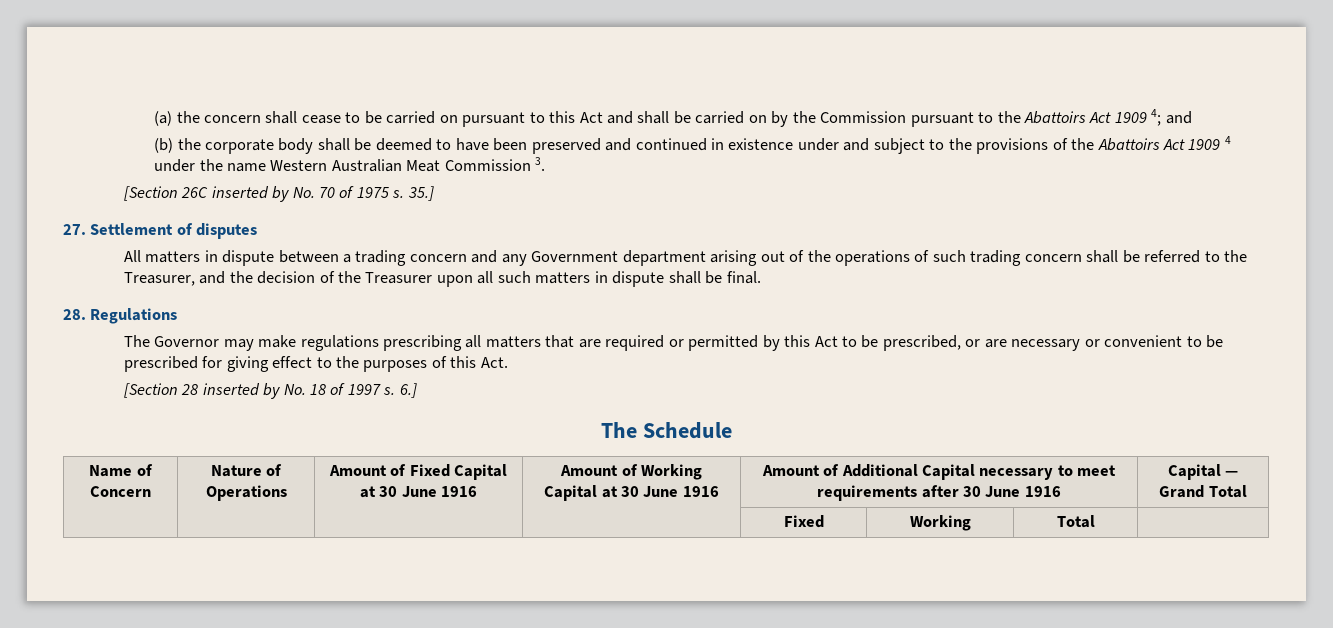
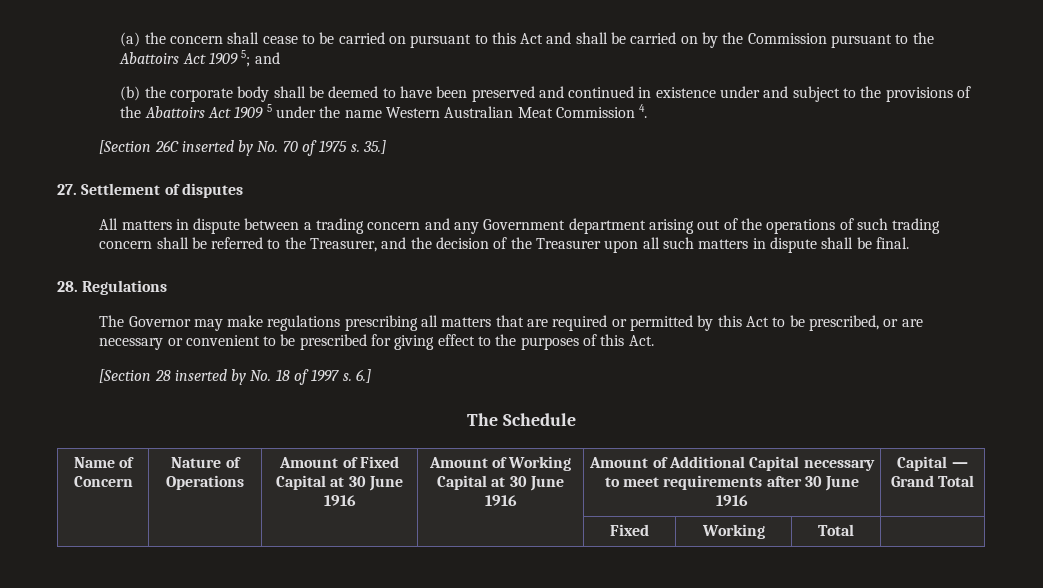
- (a) the concern shall cease to be carried on pursuant to this Act and shall be carried on by the Commission pursuant to the Abattoirs Act 1909 4; and
+ (a) the concern shall cease to be carried on pursuant to this Act and shall be carried on by the Commission pursuant to the Abattoirs Act 1909 5; and
- (b) the corporate body shall be deemed to have been preserved and continued in existence under and subject to the provisions of the Abattoirs Act 1909 4 under the name Western Australian Meat Commission 3.
+ (b) the corporate body shall be deemed to have been preserved and continued in existence under and subject to the provisions of the Abattoirs Act 1909 5 under the name Western Australian Meat Commission 4.

